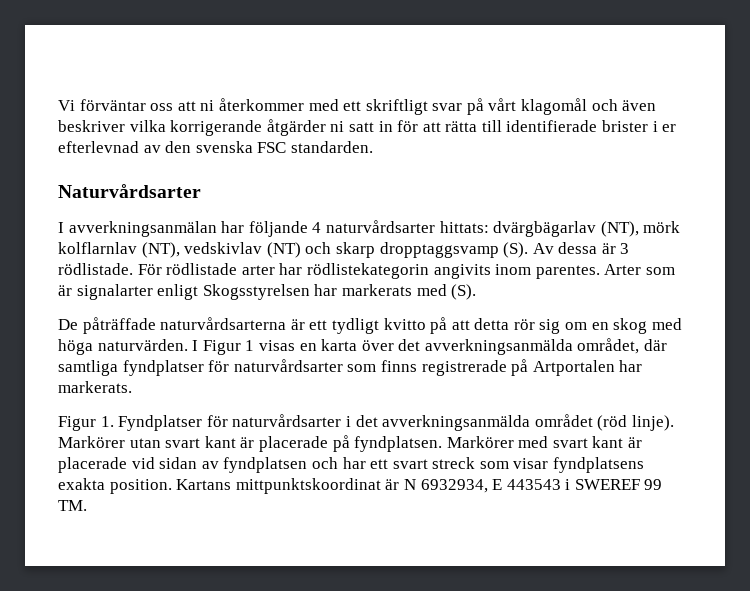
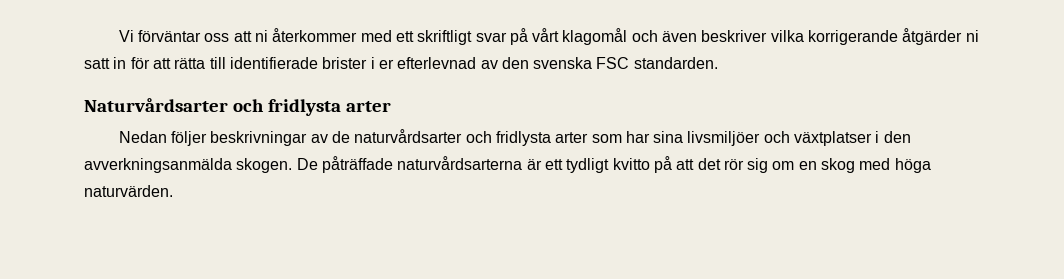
- Naturvårdsarter
- I avverkningsanmälan har följande 4 naturvårdsarter hittats: dvärgbägarlav (NT), mörk kolflarnlav (NT), vedskivlav (NT) och skarp dropptaggsvamp (S). Av dessa är 3 rödlistade. För rödlistade arter har rödlistekategorin angivits inom parentes. Arter som är signalarter enligt Skogsstyrelsen har markerats med (S).
- De påträffade naturvårdsarterna är ett tydligt kvitto på att detta rör sig om en skog med höga naturvärden. I Figur 1 visas en karta över det avverkningsanmälda området, där samtliga fyndplatser för naturvårdsarter som finns registrerade på Artportalen har markerats.
- Figur 1. Fyndplatser för naturvårdsarter i det avverkningsanmälda området (röd linje). Markörer utan svart kant är placerade på fyndplatsen. Markörer med svart kant är placerade vid sidan av fyndplatsen och har ett svart streck som visar fyndplatsens exakta position. Kartans mittpunktskoordinat är N 6932934, E 443543 i SWEREF 99 TM.
+ Naturvårdsarter och fridlysta arter
+ Nedan följer beskrivningar av de naturvårdsarter och fridlysta arter som har sina livsmiljöer och växtplatser i den avverkningsanmälda skogen. De påträffade naturvårdsarterna är ett tydligt kvitto på att det rör sig om en skog med höga naturvärden.

